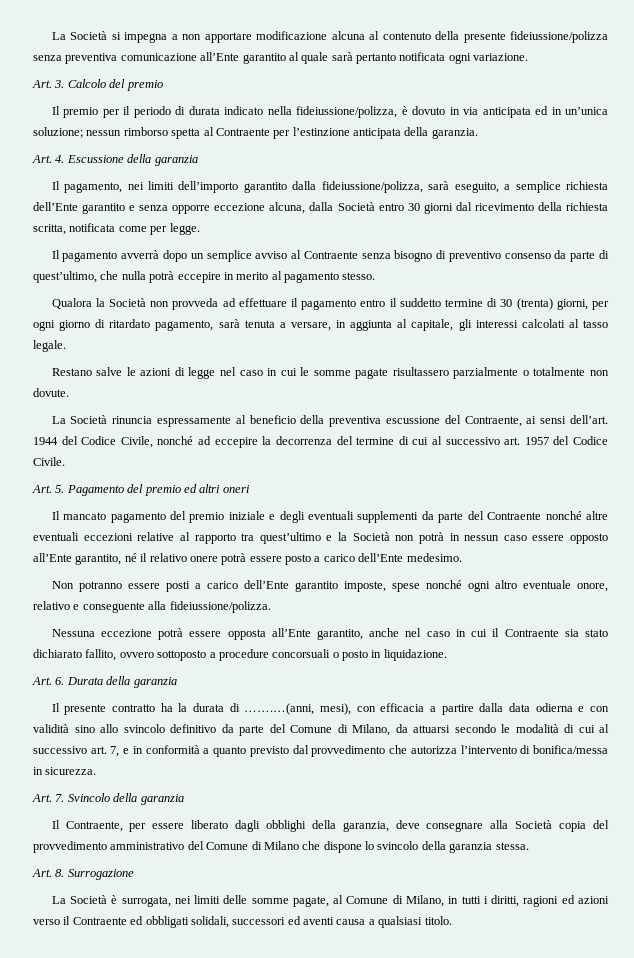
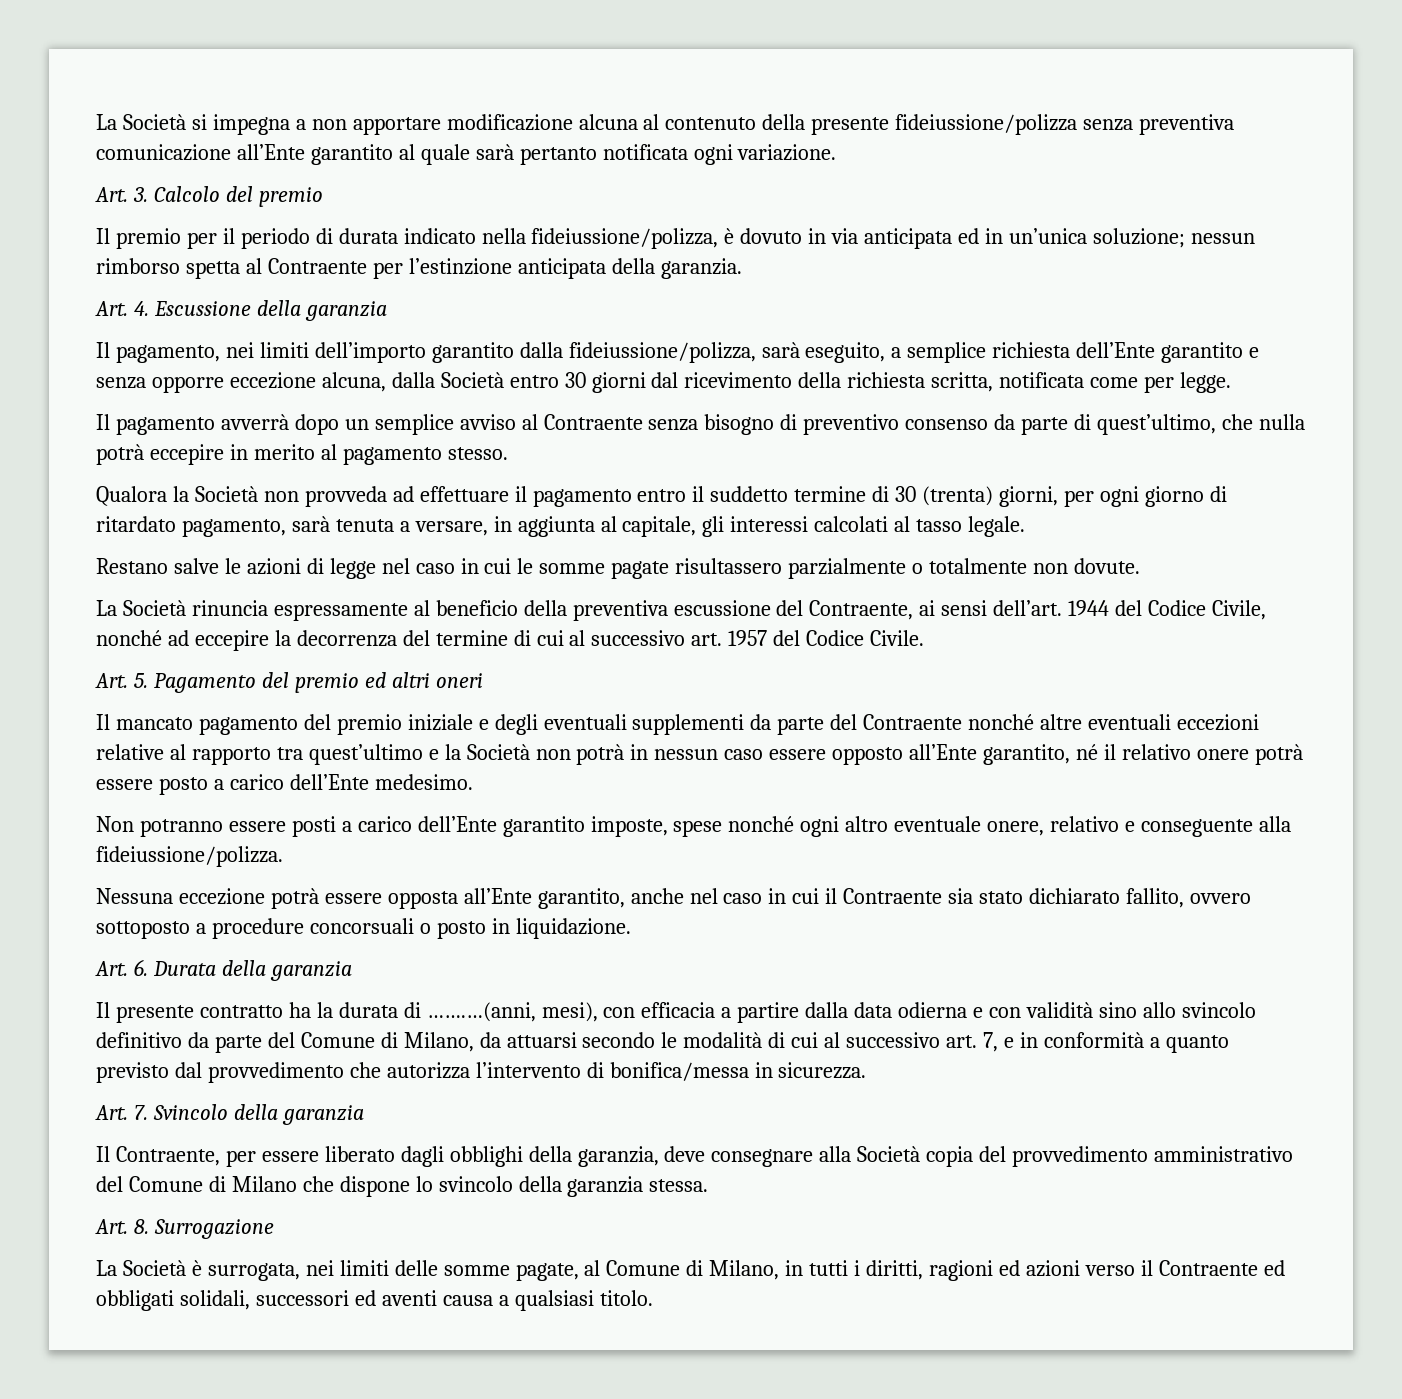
- Non potranno essere posti a carico dell’Ente garantito imposte, spese nonché ogni altro eventuale onore, relativo e conseguente alla fideiussione/polizza.
+ Non potranno essere posti a carico dell’Ente garantito imposte, spese nonché ogni altro eventuale onere, relativo e conseguente alla fideiussione/polizza.

